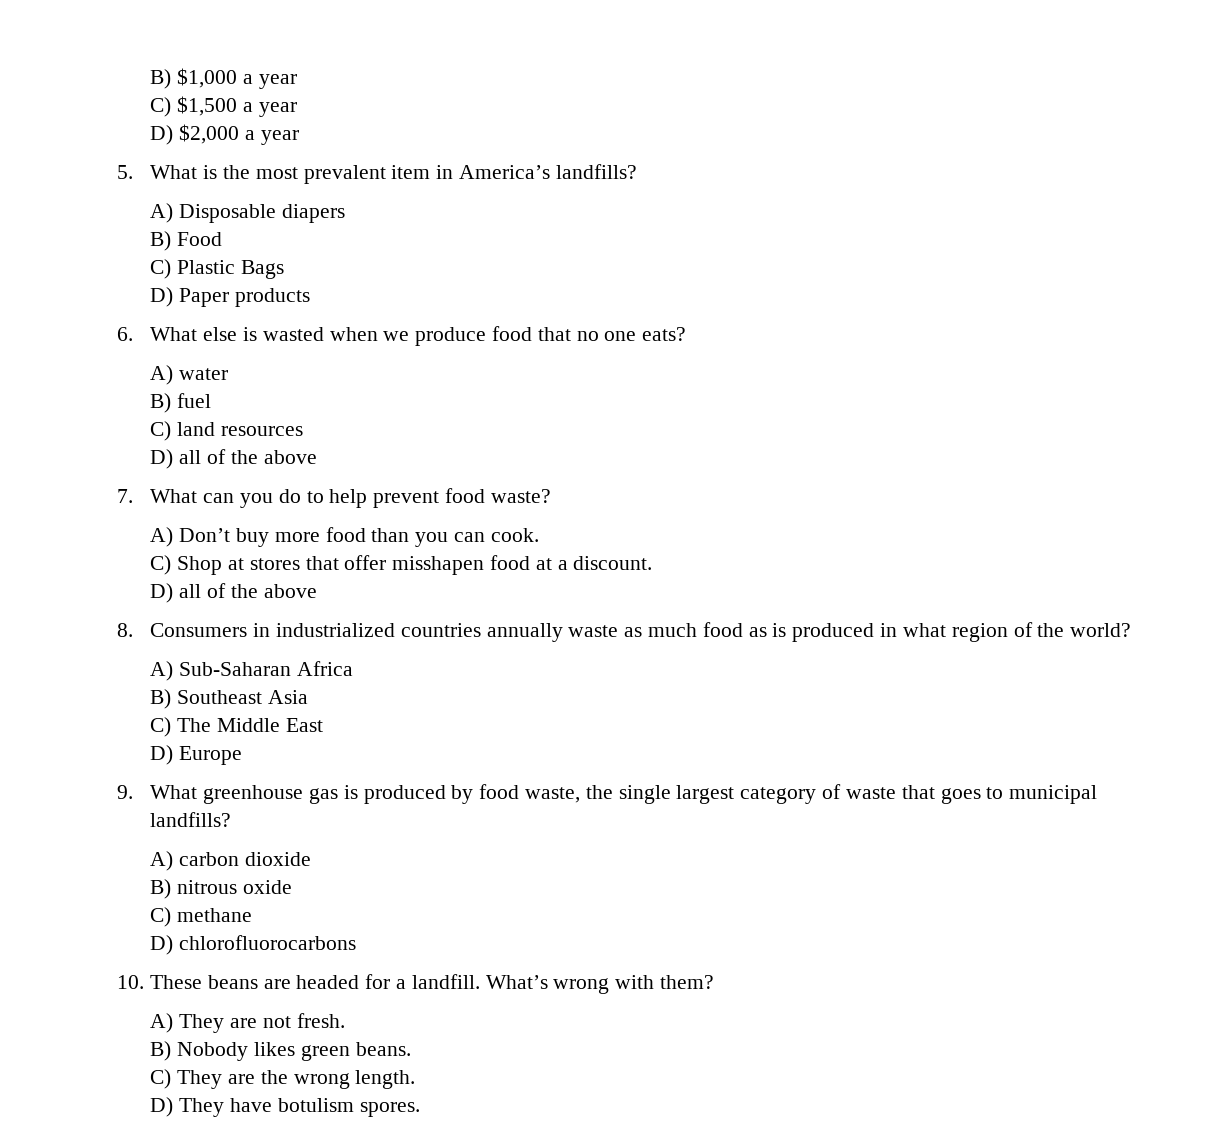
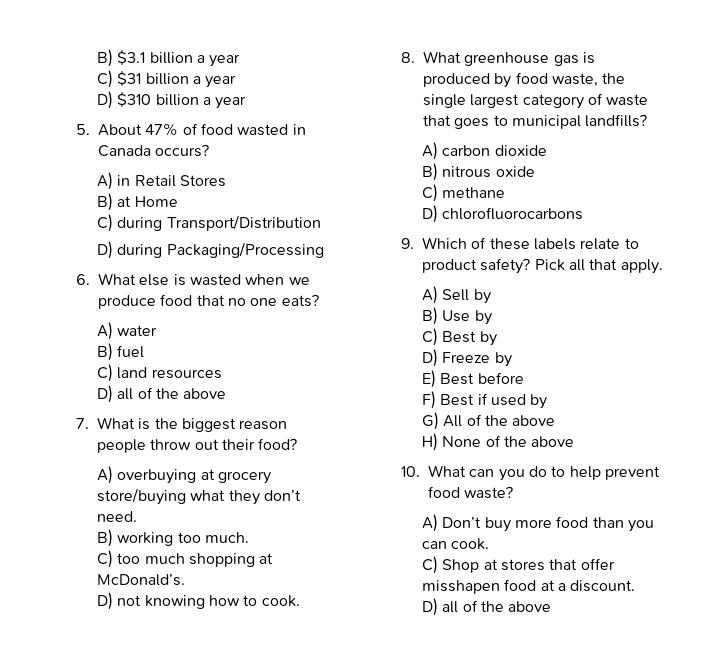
- B) $1,000 a year
+ B) $3.1 billion a year
- C) $1,500 a year
+ C) $31 billion a year
- D) $2,000 a year
+ D) $310 billion a year
- 5. What is the most prevalent item in America’s landfills?
- A) Disposable diapers
- B) Food
- C) Plastic Bags
- D) Paper products
+ 5. About 47% of food wasted in Canada occurs?
+ A) in Retail Stores
+ B) at Home
+ C) during Transport/Distribution
+ D) during Packaging/Processing
- 7. What can you do to help prevent food waste?
+ 7. What is the biggest reason people throw out their food?
+ A) overbuying at grocery store/buying what they don’t need.
+ B) working too much.
+ C) too much shopping at McDonald’s.
+ D) not knowing how to cook.
+ 8. What greenhouse gas is produced by food waste, the single largest category of waste that goes to municipal landfills?
+ A) carbon dioxide
+ B) nitrous oxide
+ C) methane
+ D) chlorofluorocarbons
+ 9. Which of these labels relate to product safety? Pick all that apply.
+ A) Sell by
+ B) Use by
+ C) Best by
+ D) Freeze by
+ E) Best before
+ F) Best if used by
+ G) All of the above
+ H) None of the above
+ 10. What can you do to help prevent food waste?
- 8. Consumers in industrialized countries annually waste as much food as is produced in what region of the world?
- A) Sub-Saharan Africa
- B) Southeast Asia
- C) The Middle East
- D) Europe
- 9. What greenhouse gas is produced by food waste, the single largest category of waste that goes to municipal landfills?
- A) carbon dioxide
- B) nitrous oxide
- C) methane
- D) chlorofluorocarbons
- 10. These beans are headed for a landfill. What’s wrong with them?
- A) They are not fresh.
- B) Nobody likes green beans.
- C) They are the wrong length.
- D) They have botulism spores.

